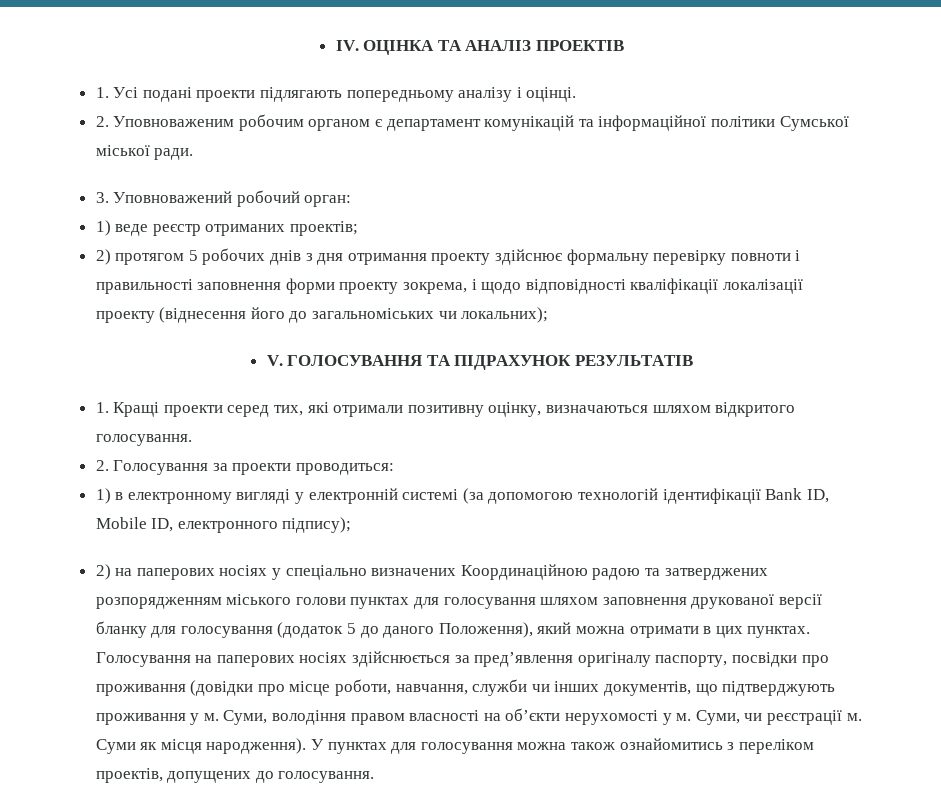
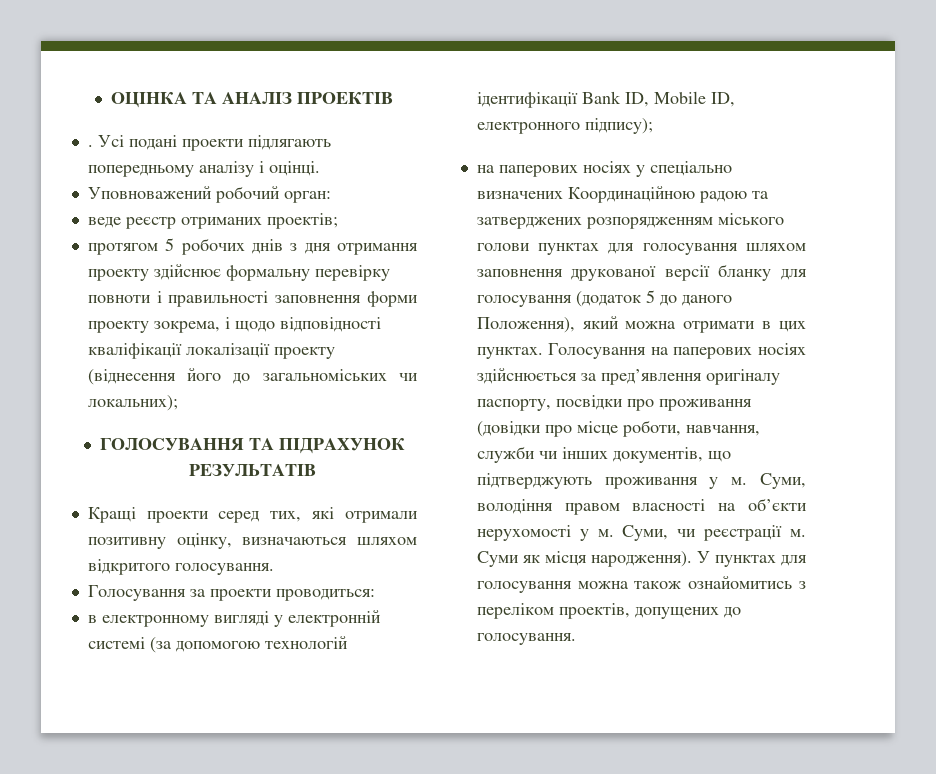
- IV. ОЦІНКА ТА АНАЛІЗ ПРОЕКТІВ
+ ОЦІНКА ТА АНАЛІЗ ПРОЕКТІВ
- 1. Усі подані проекти підлягають попередньому аналізу і оцінці.
+ . Усі подані проекти підлягають попередньому аналізу і оцінці.
- 2. Уповноваженим робочим органом є департамент комунікацій та інформаційної політики Сумської міської ради.
- 3. Уповноважений робочий орган:
+ Уповноважений робочий орган:
- 1) веде реєстр отриманих проектів;
+ веде реєстр отриманих проектів;
- 2) протягом 5 робочих днів з дня отримання проекту здійснює формальну перевірку повноти і правильності заповнення форми проекту зокрема, і щодо відповідності кваліфікації локалізації проекту (віднесення його до загальноміських чи локальних);
+ протягом 5 робочих днів з дня отримання проекту здійснює формальну перевірку повноти і правильності заповнення форми проекту зокрема, і щодо відповідності кваліфікації локалізації проекту (віднесення його до загальноміських чи локальних);
- V. ГОЛОСУВАННЯ ТА ПІДРАХУНОК РЕЗУЛЬТАТІВ
+ ГОЛОСУВАННЯ ТА ПІДРАХУНОК РЕЗУЛЬТАТІВ
- 1. Кращі проекти серед тих, які отримали позитивну оцінку, визначаються шляхом відкритого голосування.
+ Кращі проекти серед тих, які отримали позитивну оцінку, визначаються шляхом відкритого голосування.
- 2. Голосування за проекти проводиться:
+ Голосування за проекти проводиться:
- 1) в електронному вигляді у електронній системі (за допомогою технологій ідентифікації Bank ID, Mobile ID, електронного підпису);
+ в електронному вигляді у електронній системі (за допомогою технологій ідентифікації Bank ID, Mobile ID, електронного підпису);
- 2) на паперових носіях у спеціально визначених Координаційною радою та затверджених розпорядженням міського голови пунктах для голосування шляхом заповнення друкованої версії бланку для голосування (додаток 5 до даного Положення), який можна отримати в цих пунктах.
+ на паперових носіях у спеціально визначених Координаційною радою та затверджених розпорядженням міського голови пунктах для голосування шляхом заповнення друкованої версії бланку для голосування (додаток 5 до даного Положення), який можна отримати в цих пунктах.

